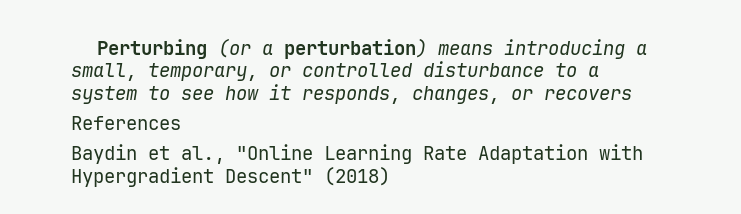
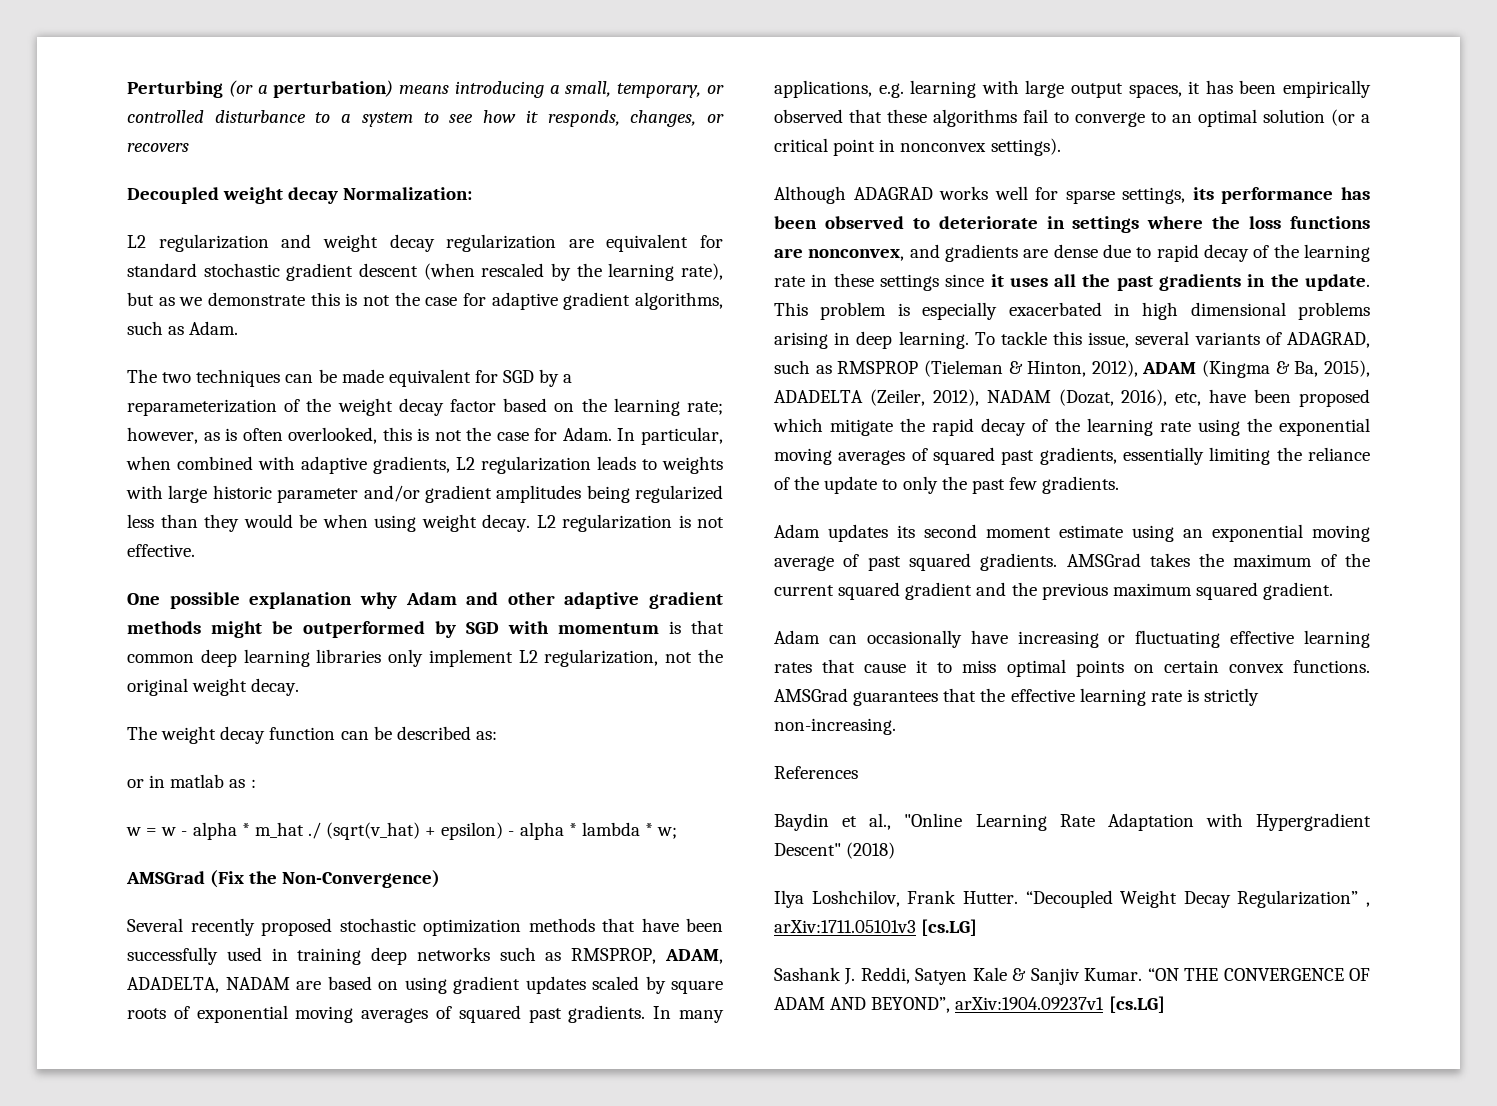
+ Decoupled weight decay Normalization:
+ L2 regularization and weight decay regularization are equivalent for standard stochastic gradient descent (when rescaled by the learning rate), but as we demonstrate this is not the case for adaptive gradient algorithms, such as Adam.
+ The two techniques can be made equivalent for SGD by a reparameterization of the weight decay factor based on the learning rate; however, as is often overlooked, this is not the case for Adam. In particular, when combined with adaptive gradients, L2 regularization leads to weights with large historic parameter and/or gradient amplitudes being regularized less than they would be when using weight decay. L2 regularization is not effective.
+ One possible explanation why Adam and other adaptive gradient methods might be outperformed by SGD with momentum is that common deep learning libraries only implement L2 regularization, not the original weight decay.
+ The weight decay function can be described as:
+ or in matlab as :
+ w = w - alpha * m_hat ./ (sqrt(v_hat) + epsilon) - alpha * lambda * w;
+ AMSGrad (Fix the Non-Convergence)
+ Several recently proposed stochastic optimization methods that have been successfully used in training deep networks such as RMSPROP, ADAM, ADADELTA, NADAM are based on using gradient updates scaled by square roots of exponential moving averages of squared past gradients. In many applications, e.g. learning with large output spaces, it has been empirically observed that these algorithms fail to converge to an optimal solution (or a critical point in nonconvex settings).
+ Although ADAGRAD works well for sparse settings, its performance has been observed to deteriorate in settings where the loss functions are nonconvex, and gradients are dense due to rapid decay of the learning rate in these settings since it uses all the past gradients in the update. This problem is especially exacerbated in high dimensional problems arising in deep learning. To tackle this issue, several variants of ADAGRAD, such as RMSPROP (Tieleman & Hinton, 2012), ADAM (Kingma & Ba, 2015), ADADELTA (Zeiler, 2012), NADAM (Dozat, 2016), etc, have been proposed which mitigate the rapid decay of the learning rate using the exponential moving averages of squared past gradients, essentially limiting the reliance of the update to only the past few gradients.
+ Adam updates its second moment estimate using an exponential moving average of past squared gradients. AMSGrad takes the maximum of the current squared gradient and the previous maximum squared gradient.
+ Adam can occasionally have increasing or fluctuating effective learning rates that cause it to miss optimal points on certain convex functions. AMSGrad guarantees that the effective learning rate is strictly non-increasing.
+ Ilya Loshchilov, Frank Hutter. “Decoupled Weight Decay Regularization” , arXiv:1711.05101v3 [cs.LG]
+ Sashank J. Reddi, Satyen Kale & Sanjiv Kumar. “ON THE CONVERGENCE OF ADAM AND BEYOND”, arXiv:1904.09237v1 [cs.LG]

